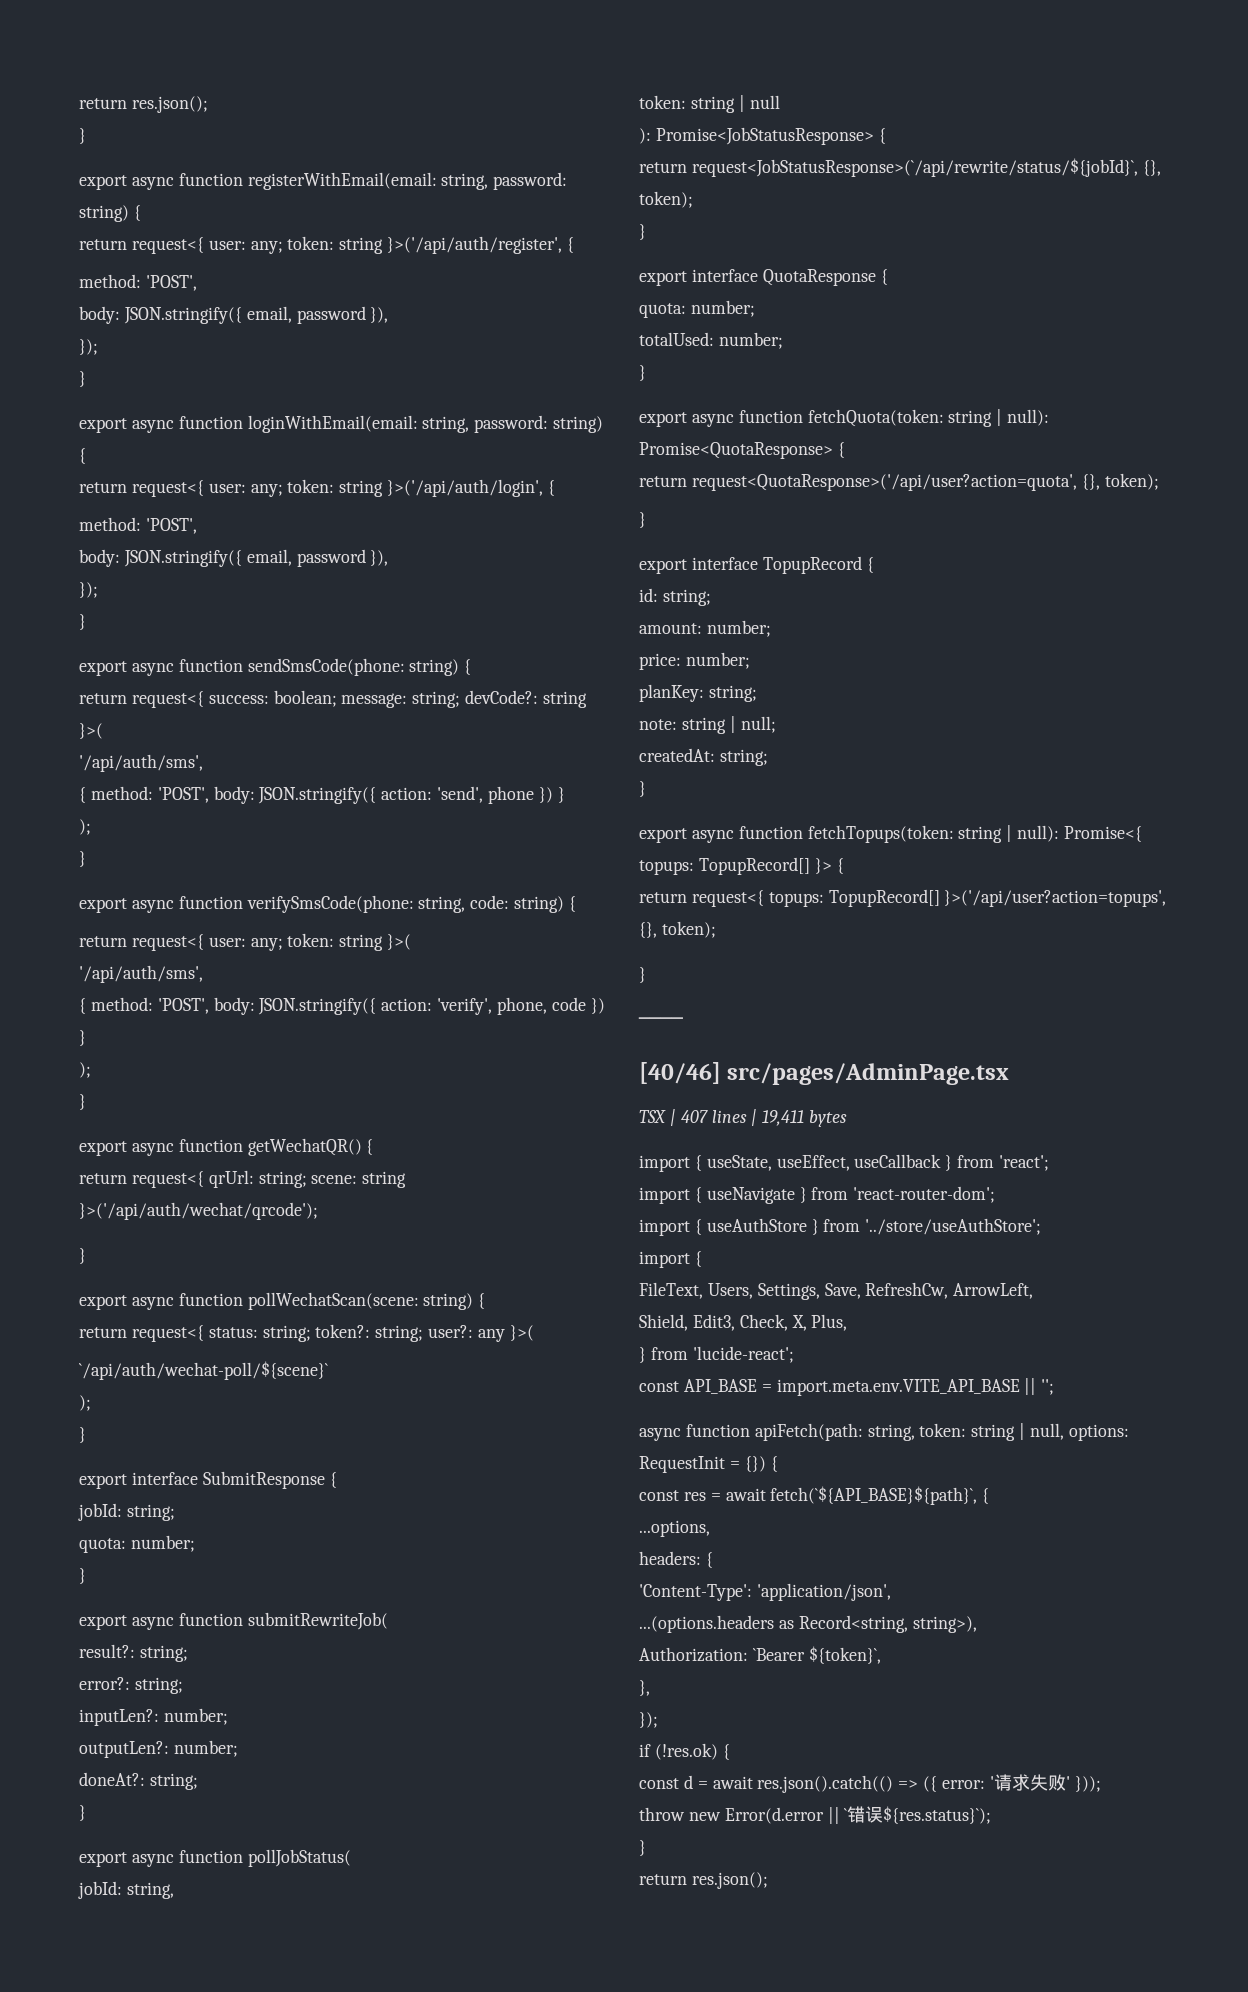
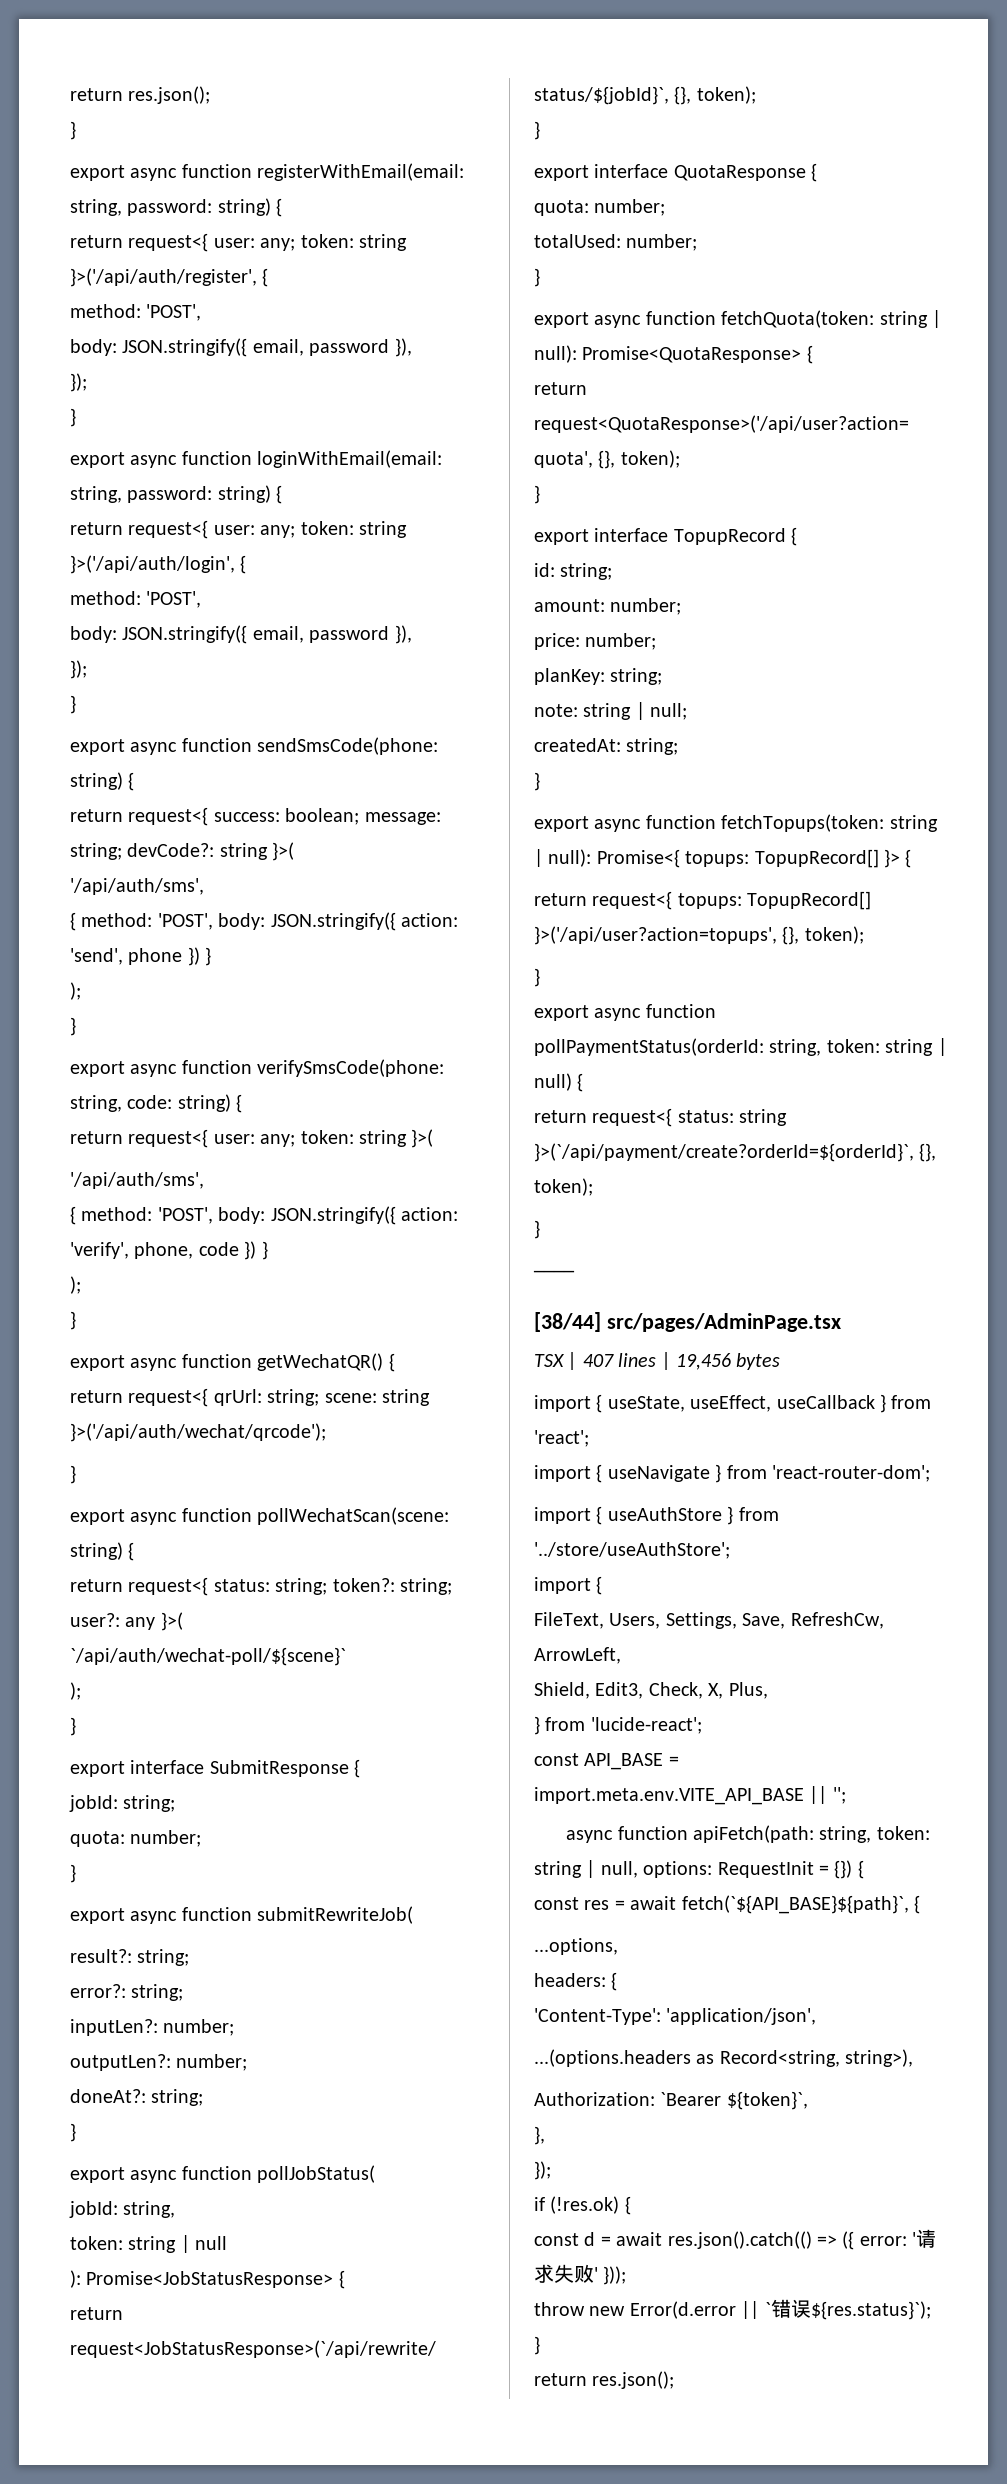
+ export async function pollPaymentStatus(orderId: string, token: string | null) {
+ return request<{ status: string }>(`/api/payment/create?orderId=${orderId}`, {}, token);
+ }
- [40/46] src/pages/AdminPage.tsx
+ [38/44] src/pages/AdminPage.tsx
- TSX | 407 lines | 19,411 bytes
+ TSX | 407 lines | 19,456 bytes

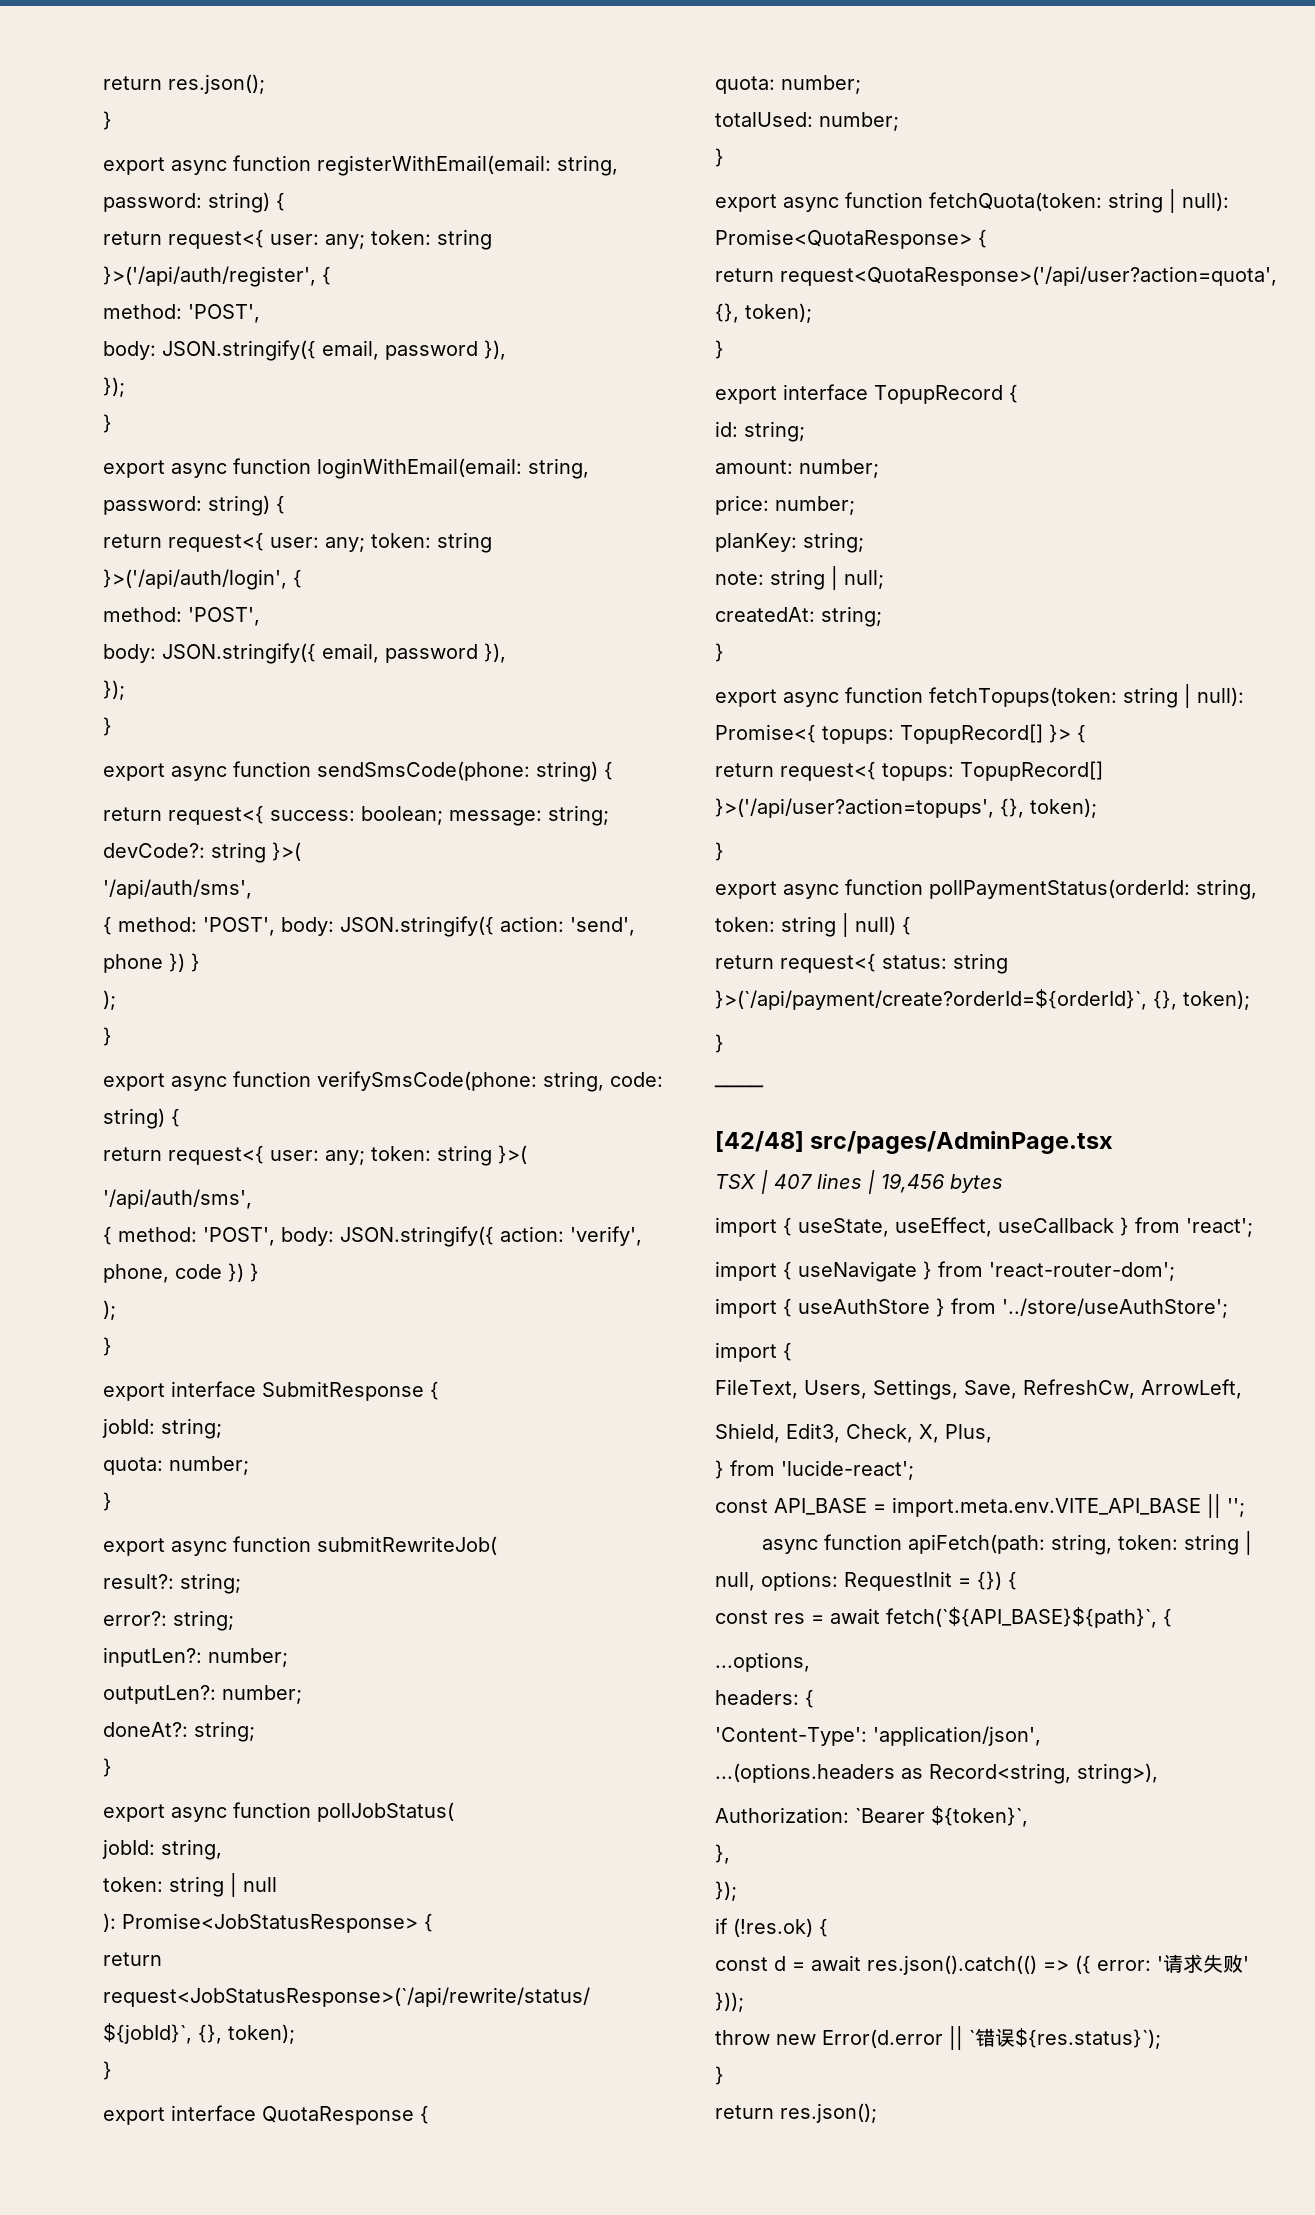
- export async function getWechatQR() {
- return request<{ qrUrl: string; scene: string }>('/api/auth/wechat/qrcode');
- }
- export async function pollWechatScan(scene: string) {
- return request<{ status: string; token?: string; user?: any }>(
- `/api/auth/wechat-poll/${scene}`
- );
- }
- [38/44] src/pages/AdminPage.tsx
+ [42/48] src/pages/AdminPage.tsx

